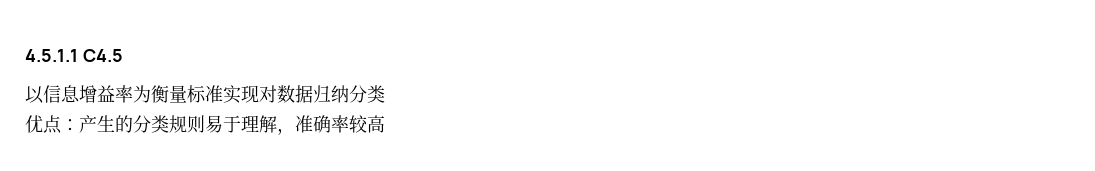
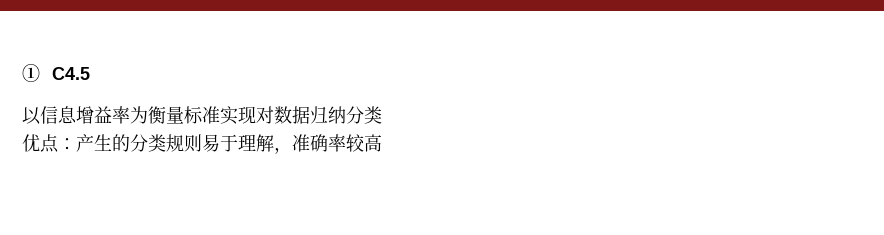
- 4.5.1.1 C4.5
+ ① C4.5

